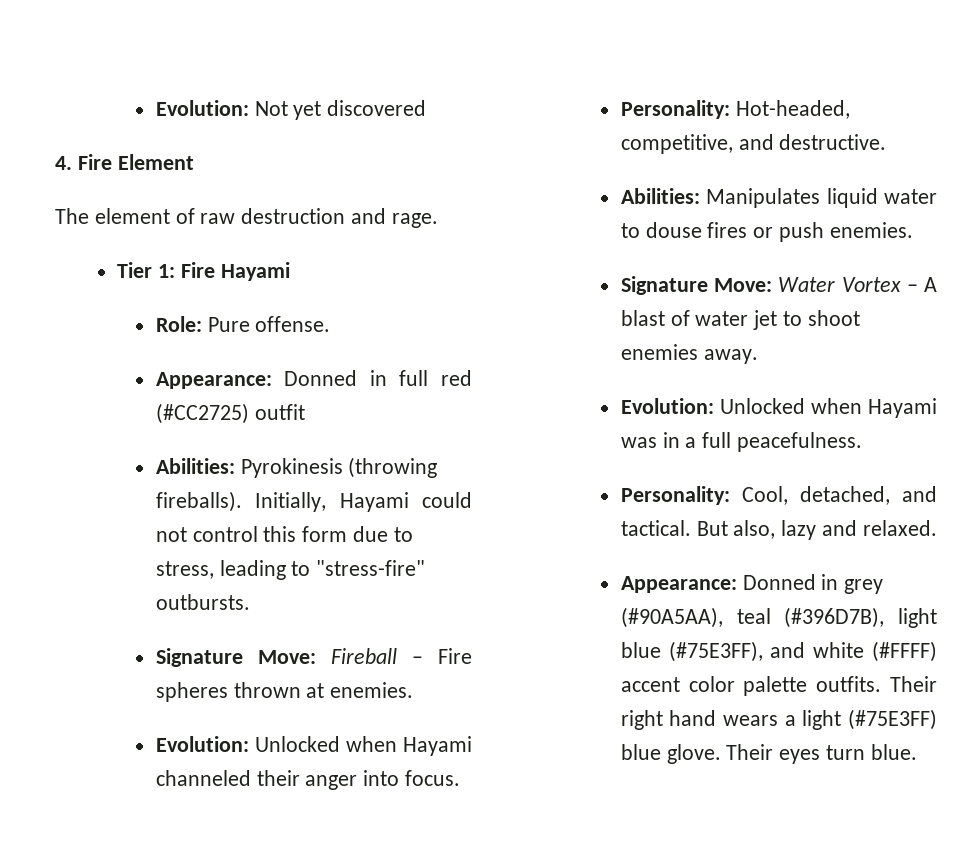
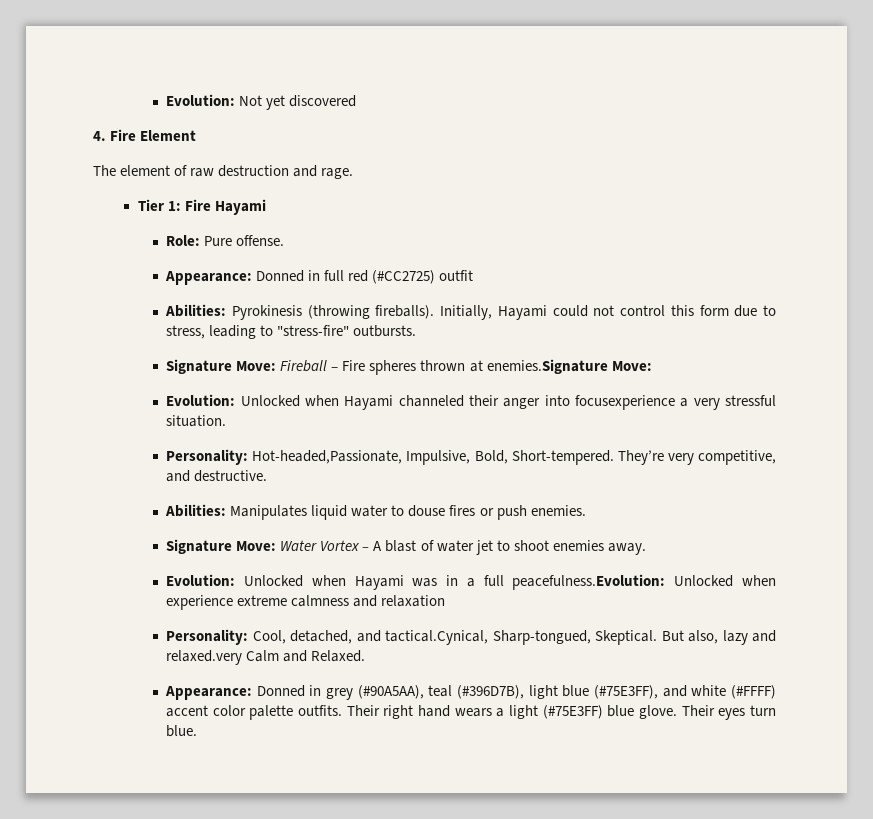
- Signature Move: Fireball – Fire spheres thrown at enemies.
+ Signature Move: Fireball – Fire spheres thrown at enemies.Signature Move:
- Evolution: Unlocked when Hayami channeled their anger into focus.
- Personality: Hot-headed, competitive, and destructive.
+ Evolution: Unlocked when Hayami channeled their anger into focusexperience a very stressful situation.
+ Personality: Hot-headed,Passionate, Impulsive, Bold, Short-tempered. They’re very competitive, and destructive.
- Evolution: Unlocked when Hayami was in a full peacefulness.
+ Evolution: Unlocked when Hayami was in a full peacefulness.Evolution: Unlocked when experience extreme calmness and relaxation
- Personality: Cool, detached, and tactical.
+ Personality: Cool, detached, and tactical.Cynical, Sharp-tongued, Skeptical.
- But also, lazy and relaxed.
+ But also, lazy and relaxed.very Calm and Relaxed.

